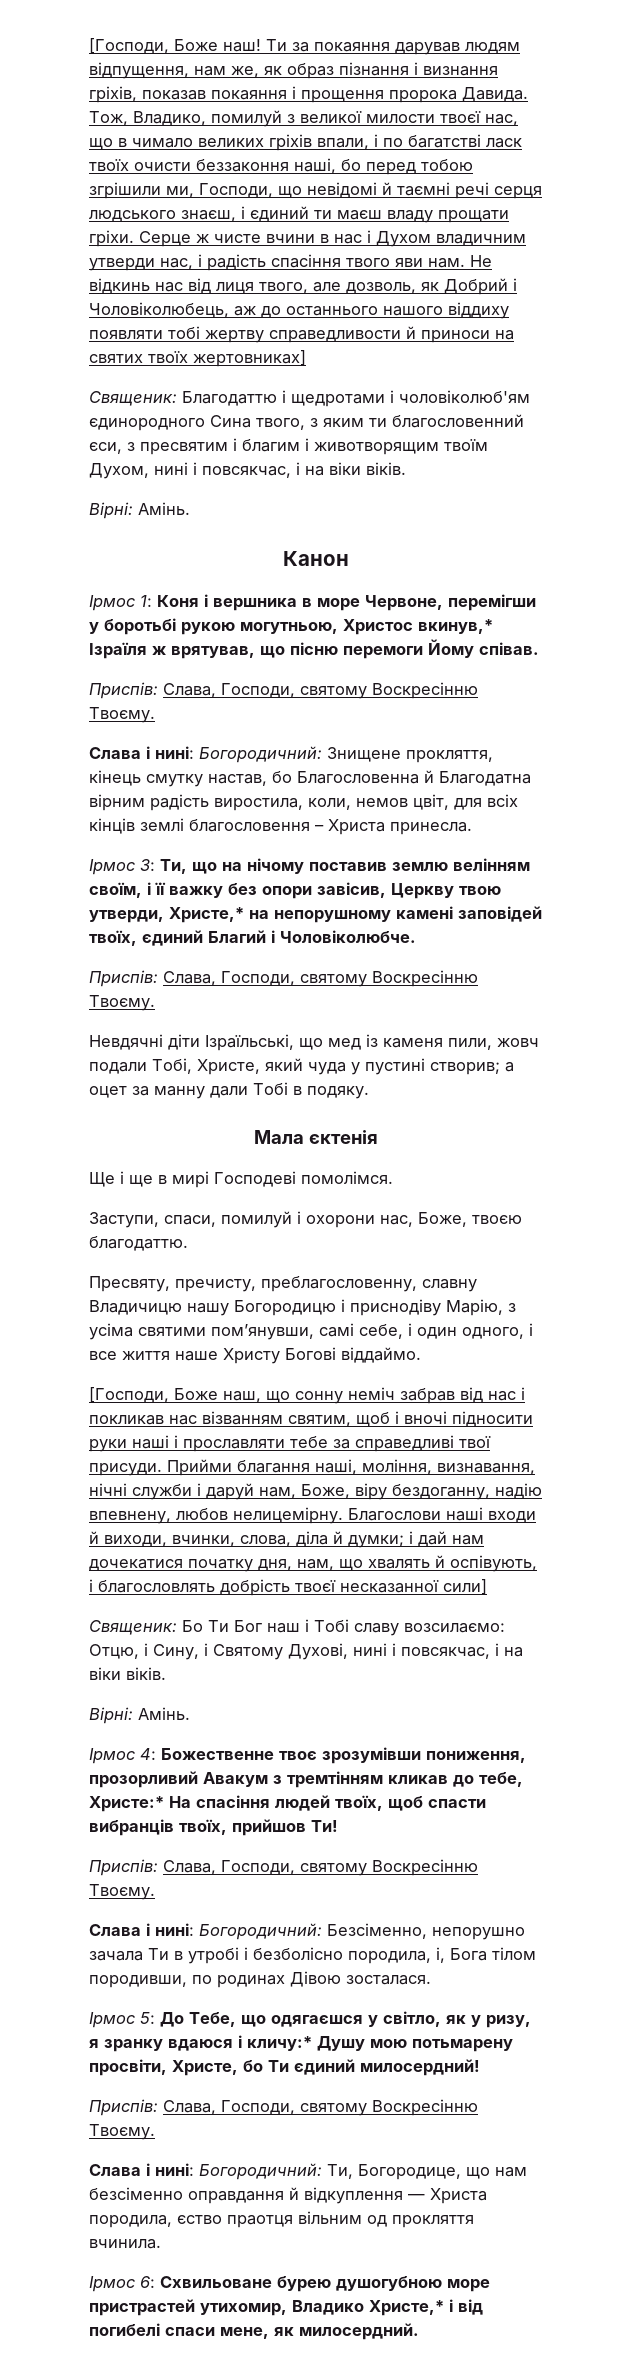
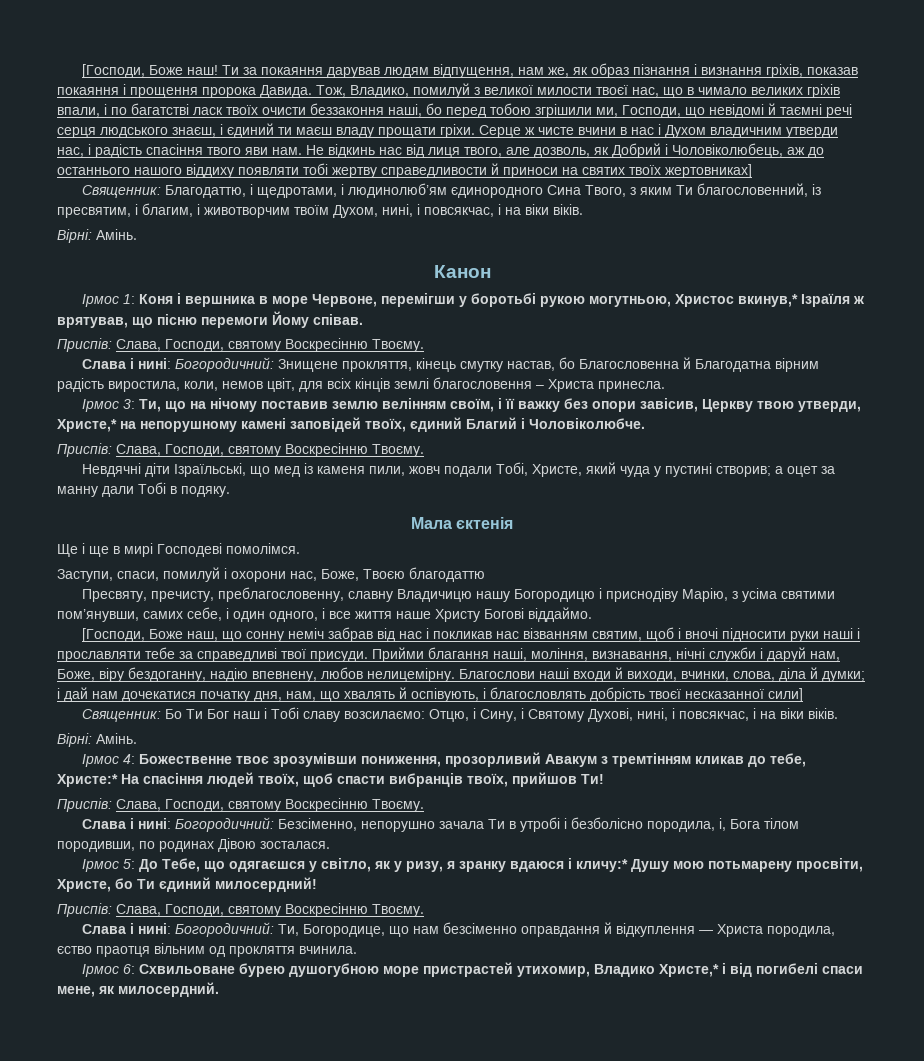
- Священик: Благодаттю і щедротами і чоловіколюб'ям єдинородного Сина твого, з яким ти благословенний єси, з пресвятим і благим і животворящим твоїм Духом, нині і повсякчас, і на віки віків.
+ Священник: Благодаттю, і щедротами, і людинолюб’ям єдинородного Сина Твого, з яким Ти благословенний, із пресвятим, і благим, і животворчим твоїм Духом, нині, і повсякчас, і на віки віків.
- Заступи, спаси, помилуй і охорони нас, Боже, твоєю благодаттю.
+ Заступи, спаси, помилуй і охорони нас, Боже, Твоєю благодаттю
- Пресвяту, пречисту, преблагословенну, славну Владичицю нашу Богородицю і приснодіву Марію, з усіма святими пом’янувши, самі себе, і один одного, і все життя наше Христу Богові віддаймо.
+ Пресвяту, пречисту, преблагословенну, славну Владичицю нашу Богородицю і приснодіву Марію, з усіма святими пом’янувши, самих себе, і один одного, і все життя наше Христу Богові віддаймо.
- Священик: Бо Ти Бог наш і Тобі славу возсилаємо: Отцю, і Сину, і Святому Духові, нині і повсякчас, і на віки віків.
+ Священник: Бо Ти Бог наш і Тобі славу возсилаємо: Отцю, і Сину, і Святому Духові, нині, і повсякчас, і на віки віків.

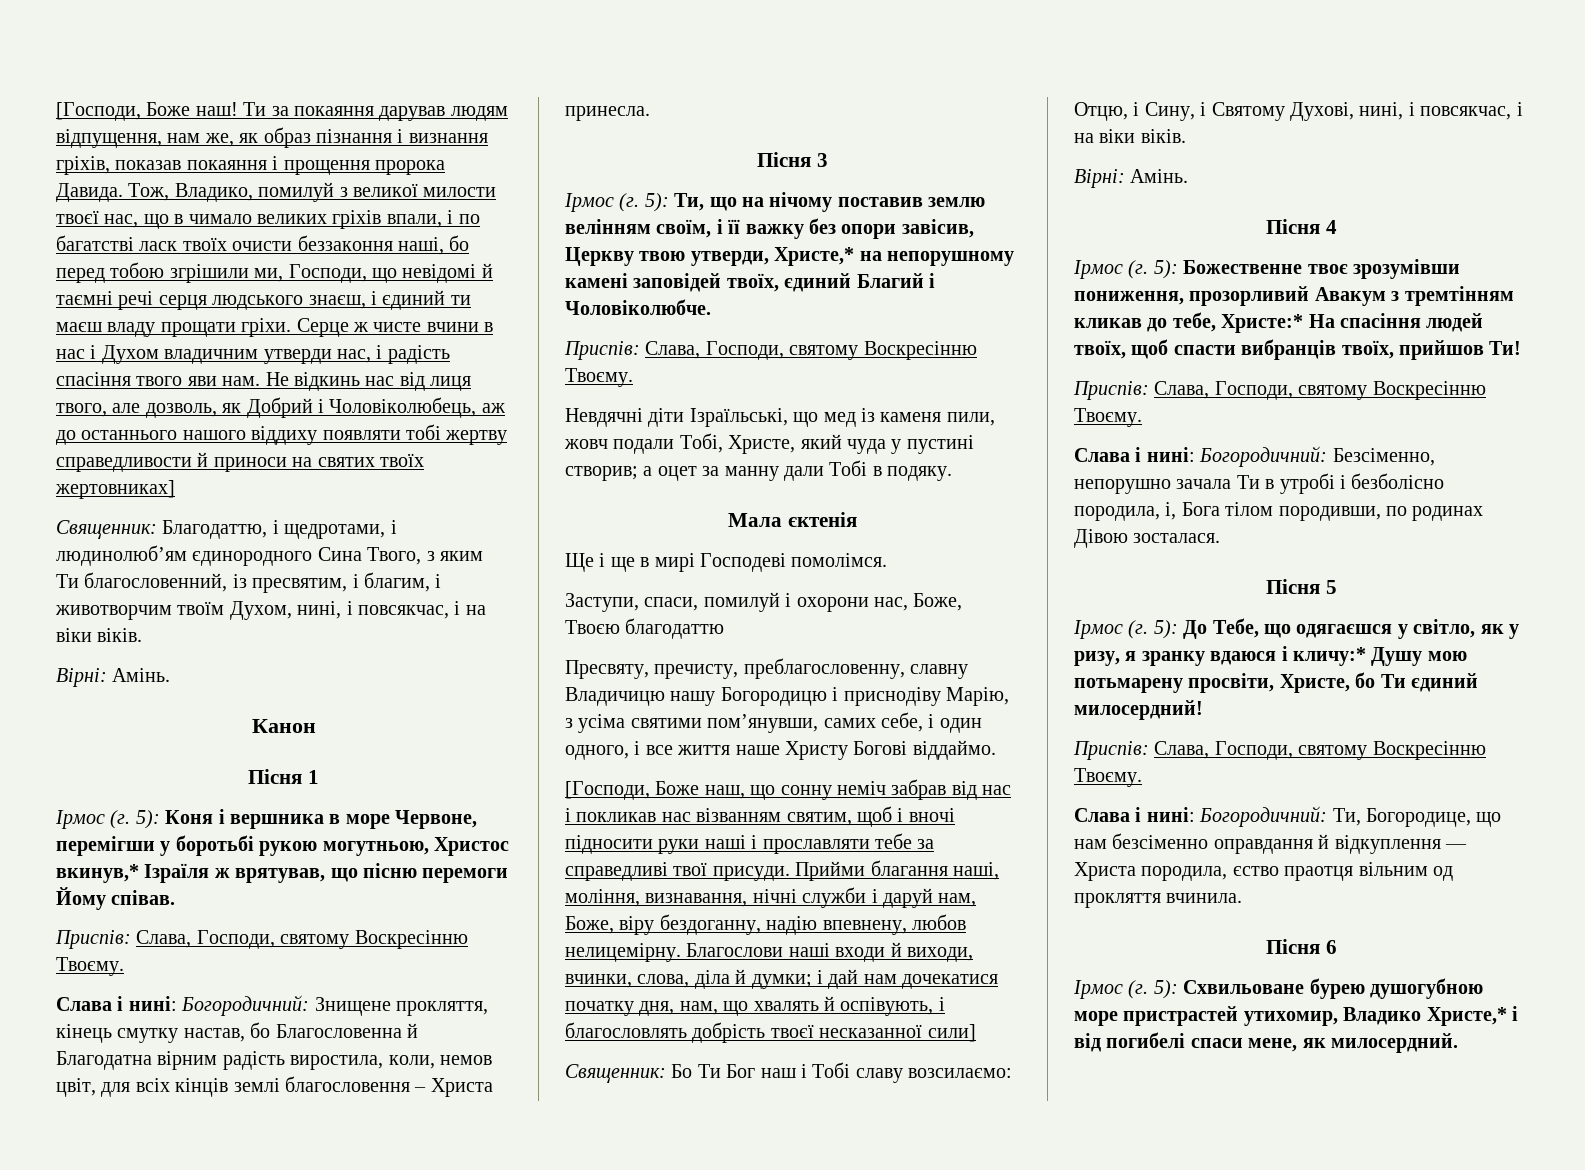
- Ірмос 1: Коня і вершника в море Червоне, перемігши у боротьбі рукою могутньою, Христос вкинув,* Ізраїля ж врятував, що пісню перемоги Йому співав.
+ Пісня 1
+ Ірмос (г. 5): Коня і вершника в море Червоне, перемігши у боротьбі рукою могутньою, Христос вкинув,* Ізраїля ж врятував, що пісню перемоги Йому співав.
- Ірмос 3: Ти, що на нічому поставив землю велінням своїм, і її важку без опори завісив, Церкву твою утверди, Христе,* на непорушному камені заповідей твоїх, єдиний Благий і Чоловіколюбче.
+ Пісня 3
+ Ірмос (г. 5): Ти, що на нічому поставив землю велінням своїм, і її важку без опори завісив, Церкву твою утверди, Христе,* на непорушному камені заповідей твоїх, єдиний Благий і Чоловіколюбче.
- Ірмос 4: Божественне твоє зрозумівши пониження, прозорливий Авакум з тремтінням кликав до тебе, Христе:* На спасіння людей твоїх, щоб спасти вибранців твоїх, прийшов Ти!
+ Пісня 4
+ Ірмос (г. 5): Божественне твоє зрозумівши пониження, прозорливий Авакум з тремтінням кликав до тебе, Христе:* На спасіння людей твоїх, щоб спасти вибранців твоїх, прийшов Ти!
- Ірмос 5: До Тебе, що одягаєшся у світло, як у ризу, я зранку вдаюся і кличу:* Душу мою потьмарену просвіти, Христе, бо Ти єдиний милосердний!
+ Пісня 5
+ Ірмос (г. 5): До Тебе, що одягаєшся у світло, як у ризу, я зранку вдаюся і кличу:* Душу мою потьмарену просвіти, Христе, бо Ти єдиний милосердний!
- Ірмос 6: Схвильоване бурею душогубною море пристрастей утихомир, Владико Христе,* і від погибелі спаси мене, як милосердний.
+ Пісня 6
+ Ірмос (г. 5): Схвильоване бурею душогубною море пристрастей утихомир, Владико Христе,* і від погибелі спаси мене, як милосердний.

